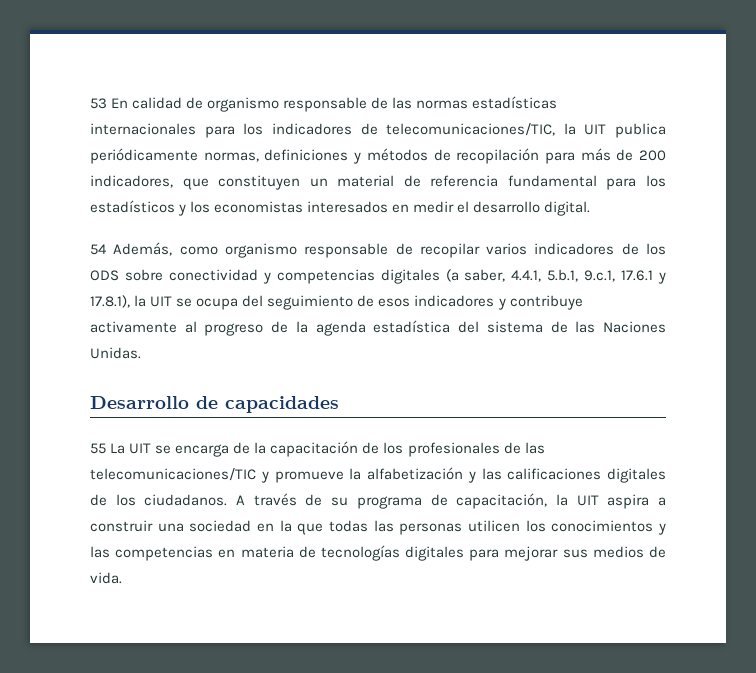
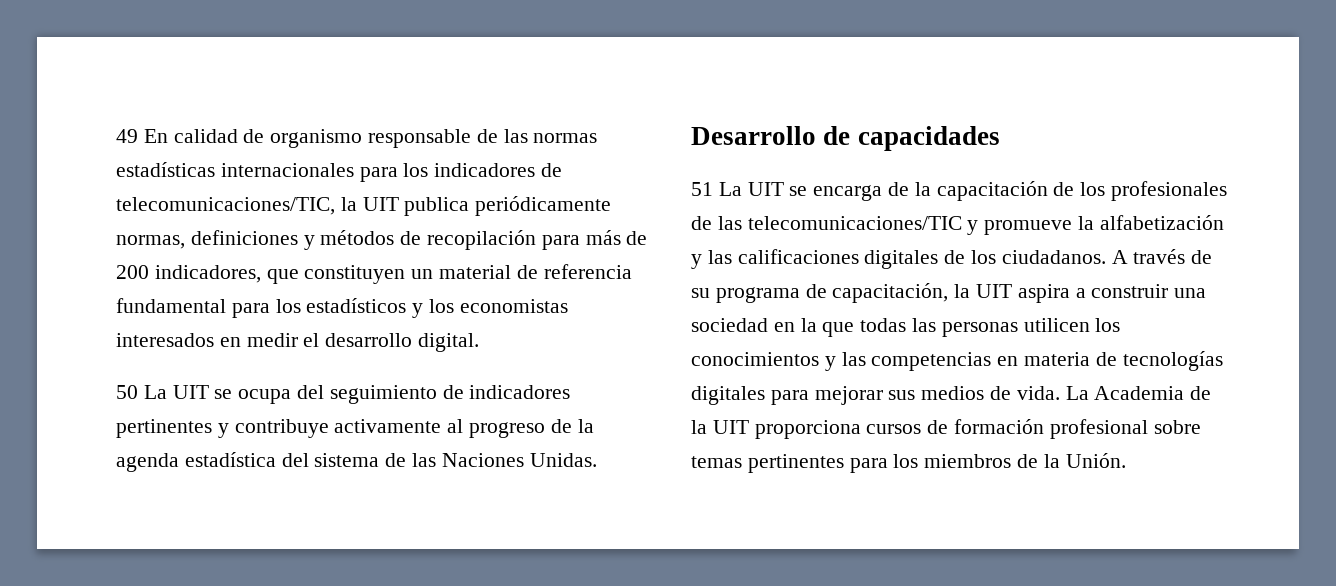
- 53 En calidad de organismo responsable de las normas estadísticas internacionales para los indicadores de telecomunicaciones/TIC, la UIT publica periódicamente normas, definiciones y métodos de recopilación para más de 200 indicadores, que constituyen un material de referencia fundamental para los estadísticos y los economistas interesados en medir el desarrollo digital.
+ 49 En calidad de organismo responsable de las normas estadísticas internacionales para los indicadores de telecomunicaciones/TIC, la UIT publica periódicamente normas, definiciones y métodos de recopilación para más de 200 indicadores, que constituyen un material de referencia fundamental para los estadísticos y los economistas interesados en medir el desarrollo digital.
- 54 Además, como organismo responsable de recopilar varios indicadores de los ODS sobre conectividad y competencias digitales (a saber, 4.4.1, 5.b.1, 9.c.1, 17.6.1 y 17.8.1), la UIT se ocupa del seguimiento de esos indicadores y contribuye activamente al progreso de la agenda estadística del sistema de las Naciones Unidas.
+ 50 La UIT se ocupa del seguimiento de indicadores pertinentes y contribuye activamente al progreso de la agenda estadística del sistema de las Naciones Unidas.
- 55 La UIT se encarga de la capacitación de los profesionales de las telecomunicaciones/TIC y promueve la alfabetización y las calificaciones digitales de los ciudadanos.
+ 51 La UIT se encarga de la capacitación de los profesionales de las telecomunicaciones/TIC y promueve la alfabetización y las calificaciones digitales de los ciudadanos.
+ La Academia de la UIT proporciona cursos de formación profesional sobre temas pertinentes para los miembros de la Unión.

